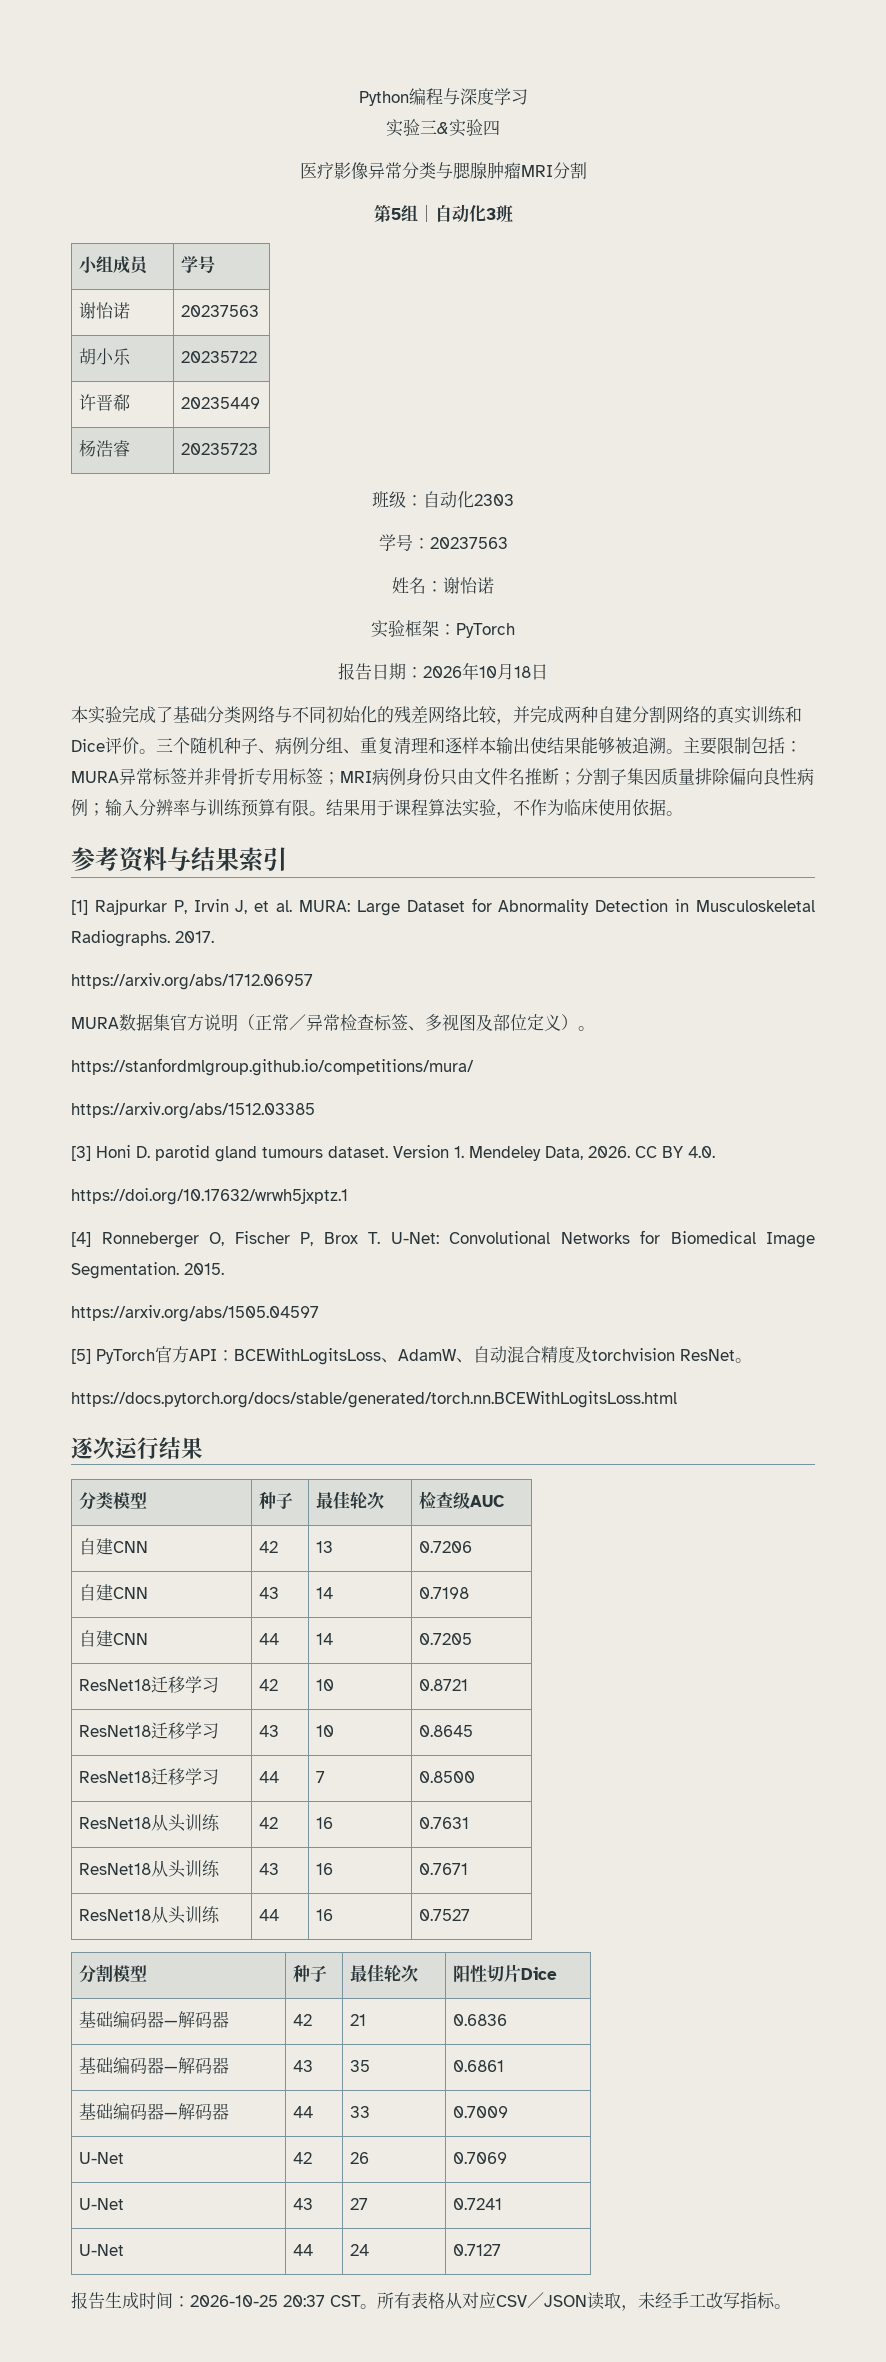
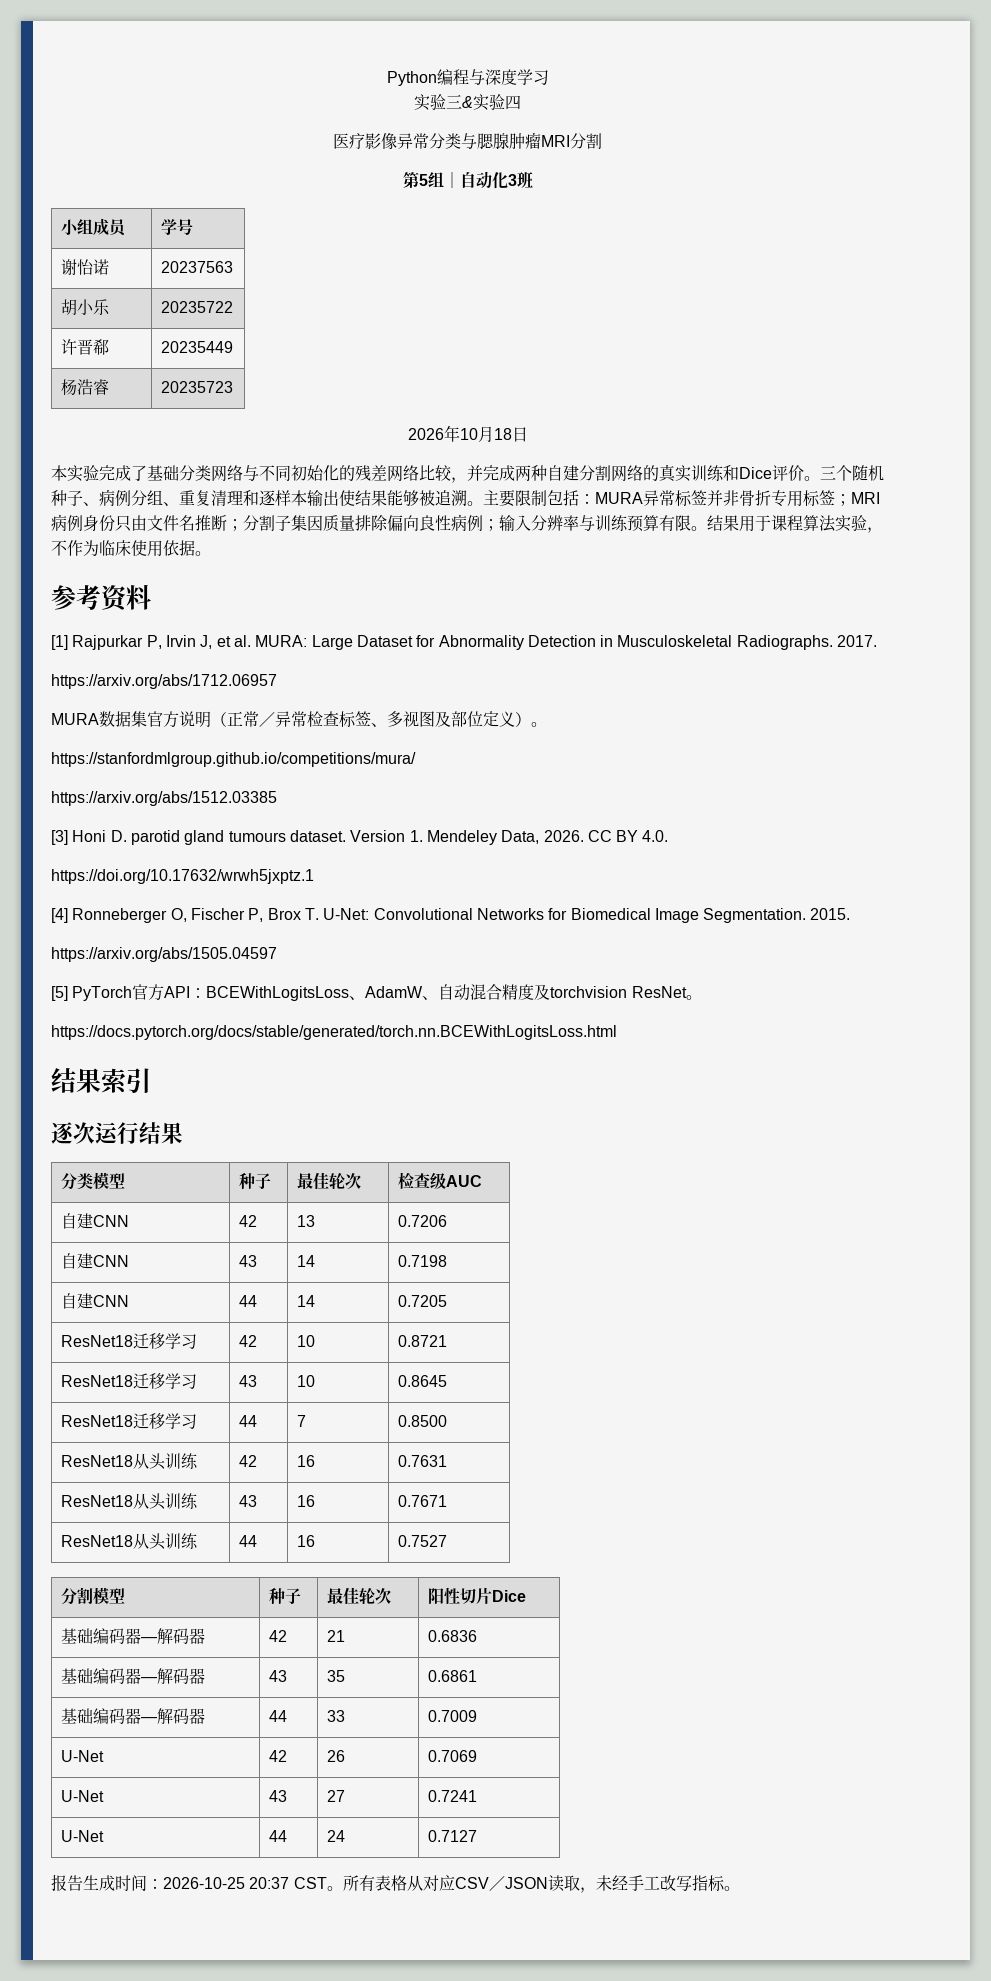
- 班级：自动化2303
- 学号：20237563
- 姓名：谢怡诺
- 实验框架：PyTorch
- 报告日期：2026年10月18日
+ 2026年10月18日
- 参考资料与结果索引
+ 参考资料
+ 结果索引

